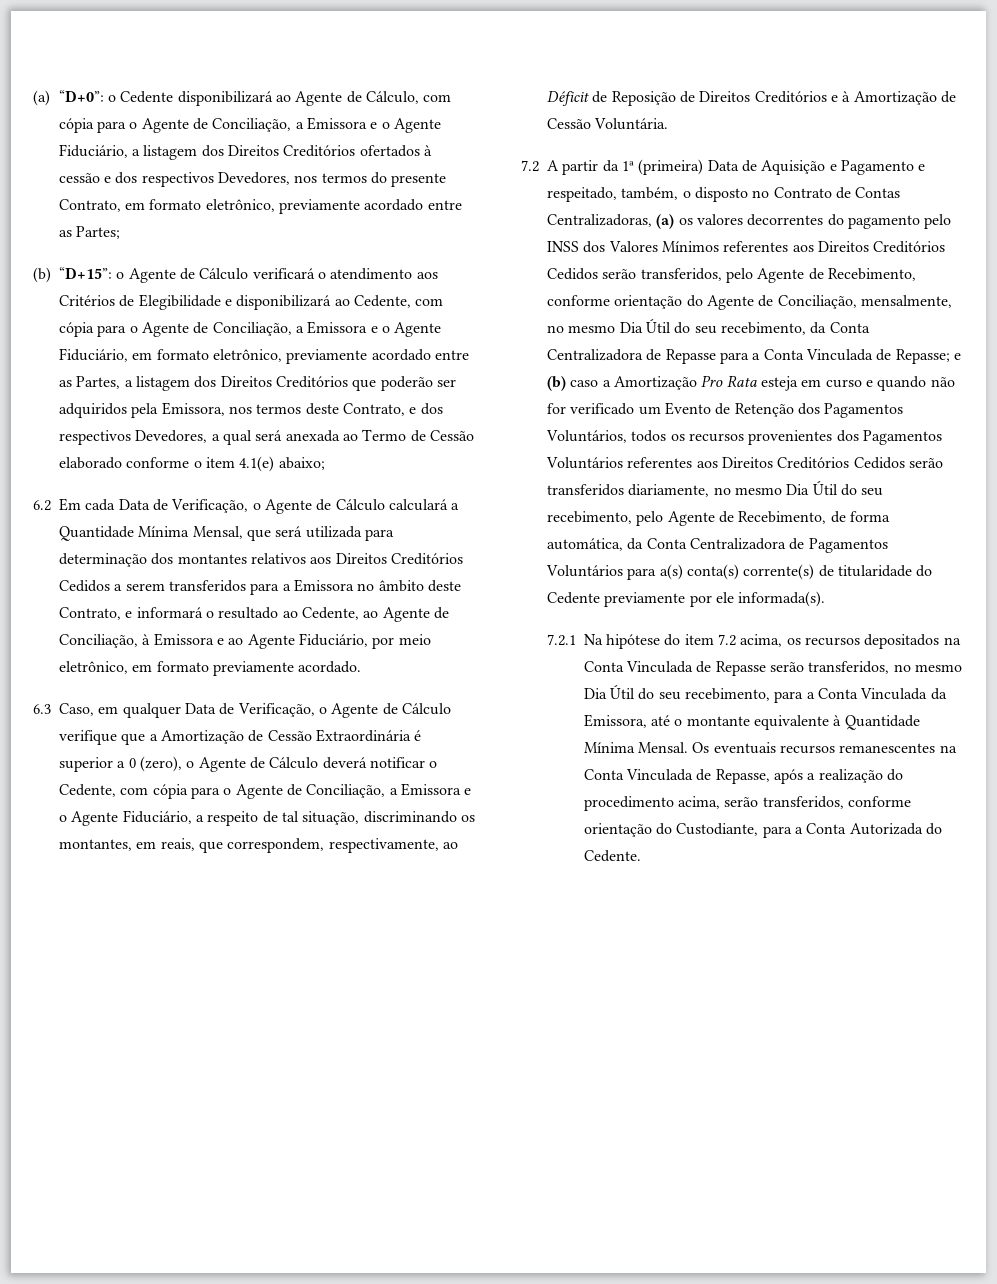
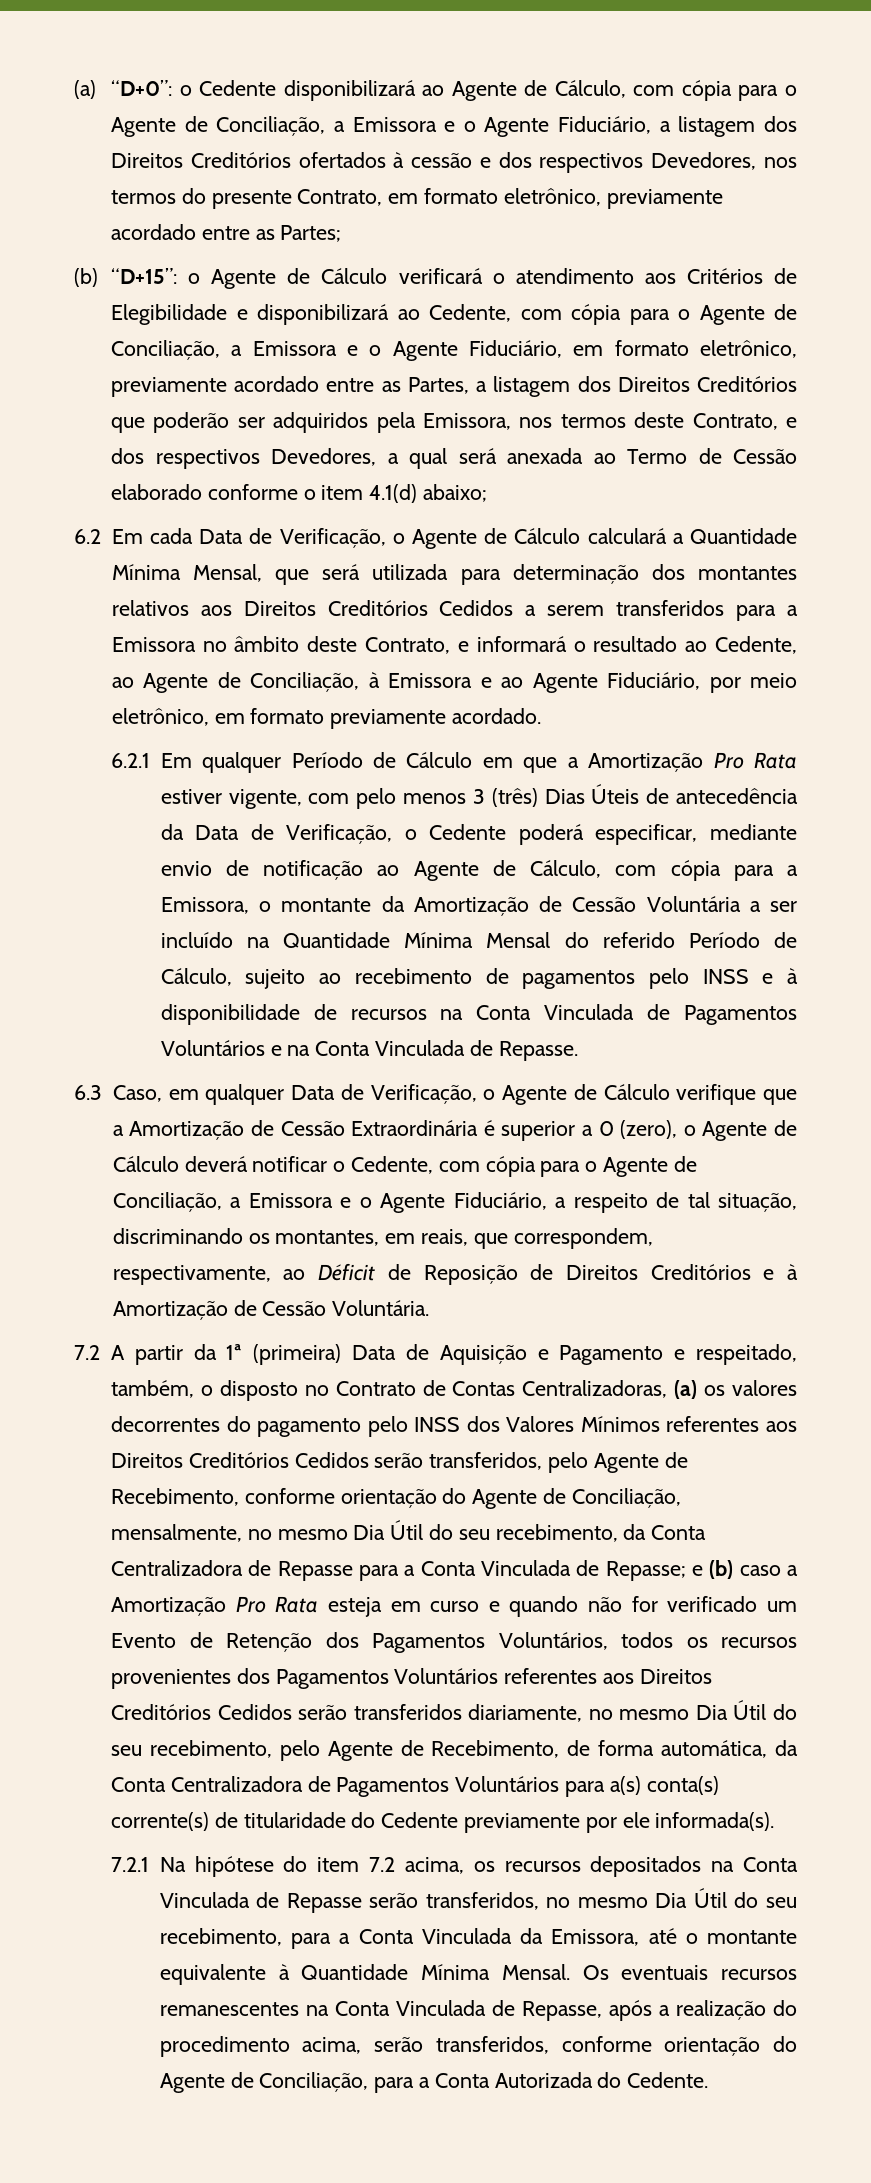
- o Agente de Cálculo verificará o atendimento aos Critérios de Elegibilidade e disponibilizará ao Cedente, com cópia para o Agente de Conciliação, a Emissora e o Agente Fiduciário, em formato eletrônico, previamente acordado entre as Partes, a listagem dos Direitos Creditórios que poderão ser adquiridos pela Emissora, nos termos deste Contrato, e dos respectivos Devedores, a qual será anexada ao Termo de Cessão elaborado conforme o item 4.1(e) abaixo;
+ o Agente de Cálculo verificará o atendimento aos Critérios de Elegibilidade e disponibilizará ao Cedente, com cópia para o Agente de Conciliação, a Emissora e o Agente Fiduciário, em formato eletrônico, previamente acordado entre as Partes, a listagem dos Direitos Creditórios que poderão ser adquiridos pela Emissora, nos termos deste Contrato, e dos respectivos Devedores, a qual será anexada ao Termo de Cessão elaborado conforme o item 4.1(d) abaixo;
+ 6.2.1 Em qualquer Período de Cálculo em que a Amortização Pro Rata estiver vigente, com pelo menos 3 (três) Dias Úteis de antecedência da Data de Verificação, o Cedente poderá especificar, mediante envio de notificação ao Agente de Cálculo, com cópia para a Emissora, o montante da Amortização de Cessão Voluntária a ser incluído na Quantidade Mínima Mensal do referido Período de Cálculo, sujeito ao recebimento de pagamentos pelo INSS e à disponibilidade de recursos na Conta Vinculada de Pagamentos Voluntários e na Conta Vinculada de Repasse.
- Os eventuais recursos remanescentes na Conta Vinculada de Repasse, após a realização do procedimento acima, serão transferidos, conforme orientação do Custodiante, para a Conta Autorizada do Cedente.
+ Os eventuais recursos remanescentes na Conta Vinculada de Repasse, após a realização do procedimento acima, serão transferidos, conforme orientação do Agente de Conciliação, para a Conta Autorizada do Cedente.

